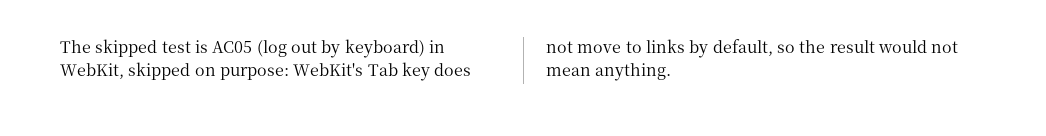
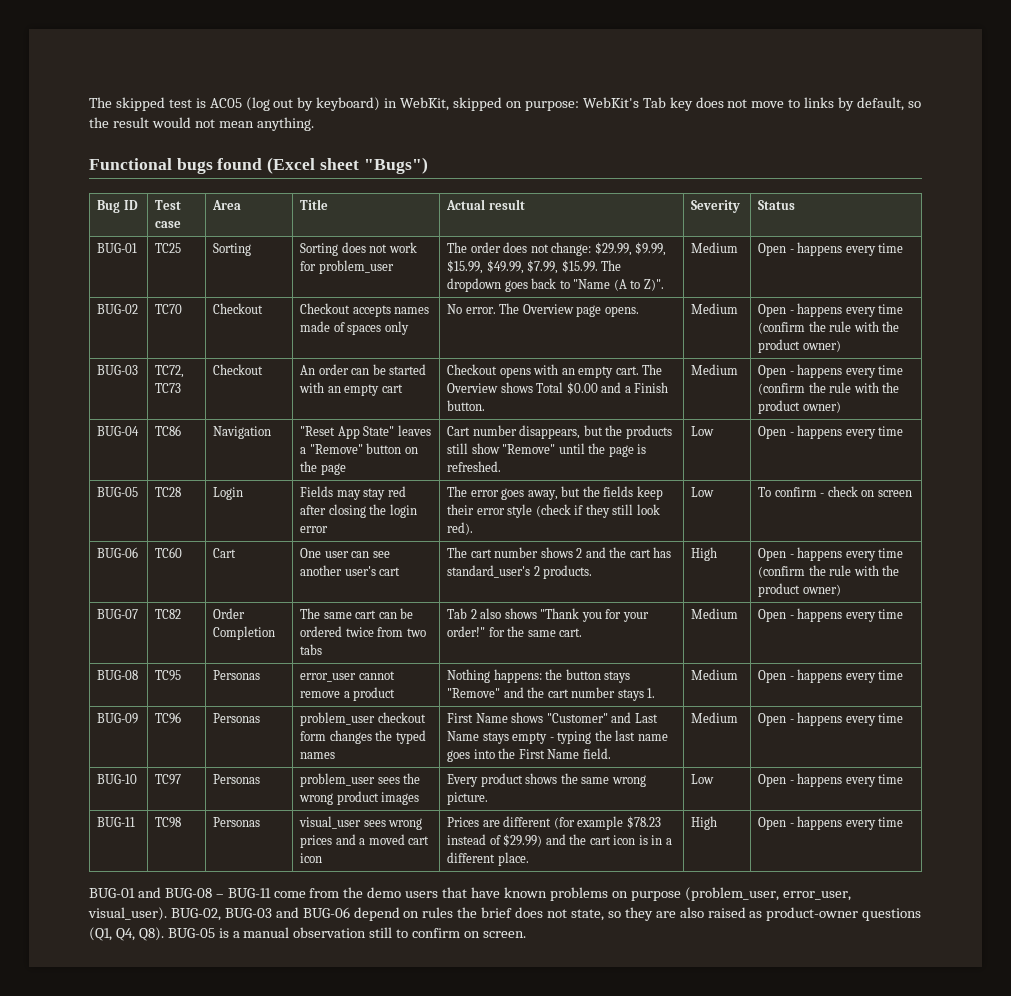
+ Functional bugs found (Excel sheet "Bugs")
+ Bug ID | Test case | Area | Title | Actual result | Severity | Status
+ BUG-01 | TC25 | Sorting | Sorting does not work for problem_user | The order does not change: $29.99, $9.99, $15.99, $49.99, $7.99, $15.99. The dropdown goes back to "Name (A to Z)". | Medium | Open - happens every time
+ BUG-02 | TC70 | Checkout | Checkout accepts names made of spaces only | No error. The Overview page opens. | Medium | Open - happens every time (confirm the rule with the product owner)
+ BUG-03 | TC72, TC73 | Checkout | An order can be started with an empty cart | Checkout opens with an empty cart. The Overview shows Total $0.00 and a Finish button. | Medium | Open - happens every time (confirm the rule with the product owner)
+ BUG-04 | TC86 | Navigation | "Reset App State" leaves a "Remove" button on the page | Cart number disappears, but the products still show "Remove" until the page is refreshed. | Low | Open - happens every time
+ BUG-05 | TC28 | Login | Fields may stay red after closing the login error | The error goes away, but the fields keep their error style (check if they still look red). | Low | To confirm - check on screen
+ BUG-06 | TC60 | Cart | One user can see another user's cart | The cart number shows 2 and the cart has standard_user's 2 products. | High | Open - happens every time (confirm the rule with the product owner)
+ BUG-07 | TC82 | Order Completion | The same cart can be ordered twice from two tabs | Tab 2 also shows "Thank you for your order!" for the same cart. | Medium | Open - happens every time
+ BUG-08 | TC95 | Personas | error_user cannot remove a product | Nothing happens: the button stays "Remove" and the cart number stays 1. | Medium | Open - happens every time
+ BUG-09 | TC96 | Personas | problem_user checkout form changes the typed names | First Name shows "Customer" and Last Name stays empty - typing the last name goes into the First Name field. | Medium | Open - happens every time
+ BUG-10 | TC97 | Personas | problem_user sees the wrong product images | Every product shows the same wrong picture. | Low | Open - happens every time
+ BUG-11 | TC98 | Personas | visual_user sees wrong prices and a moved cart icon | Prices are different (for example $78.23 instead of $29.99) and the cart icon is in a different place. | High | Open - happens every time
+ BUG-01 and BUG-08 – BUG-11 come from the demo users that have known problems on purpose (problem_user, error_user, visual_user). BUG-02, BUG-03 and BUG-06 depend on rules the brief does not state, so they are also raised as product-owner questions (Q1, Q4, Q8). BUG-05 is a manual observation still to confirm on screen.

